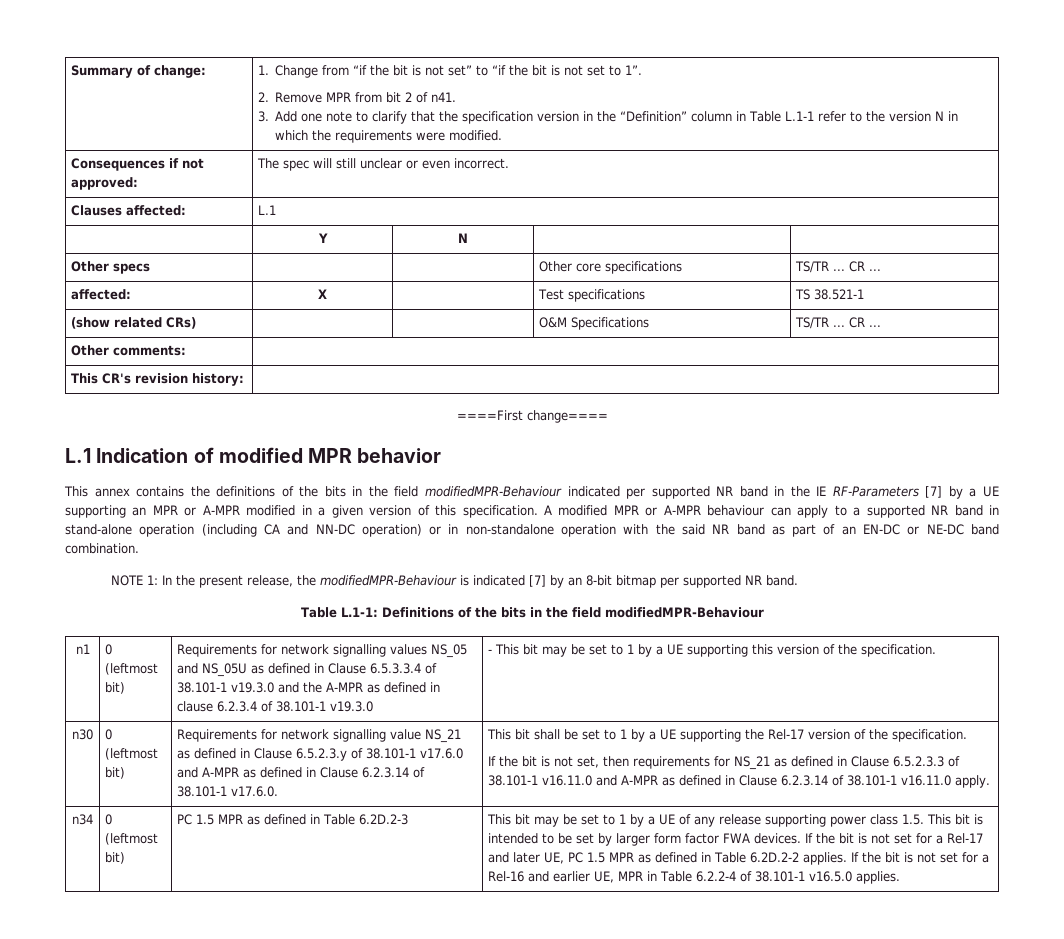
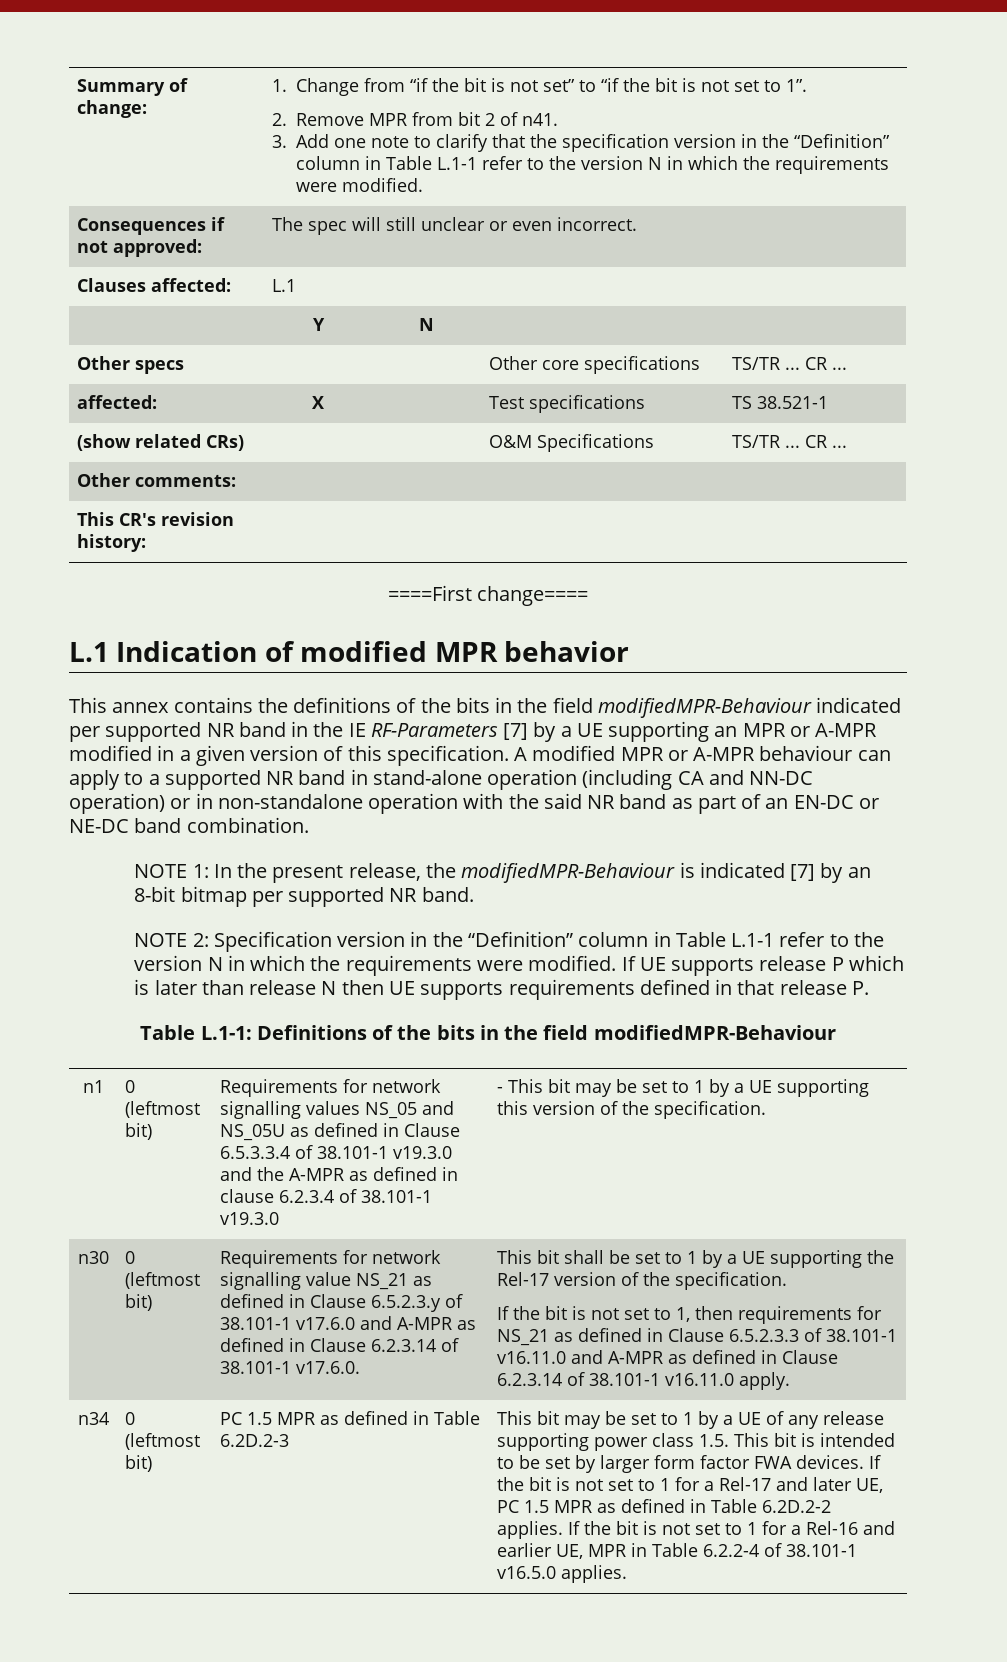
+ NOTE 2: Specification version in the “Definition” column in Table L.1-1 refer to the version N in which the requirements were modified. If UE supports release P which is later than release N then UE supports requirements defined in that release P.
- If the bit is not set, then requirements for NS_21 as defined in Clause 6.5.2.3.3 of 38.101-1 v16.11.0 and A-MPR as defined in Clause 6.2.3.14 of 38.101-1 v16.11.0 apply.
+ If the bit is not set to 1, then requirements for NS_21 as defined in Clause 6.5.2.3.3 of 38.101-1 v16.11.0 and A-MPR as defined in Clause 6.2.3.14 of 38.101-1 v16.11.0 apply.
- If the bit is not set for a Rel-17 and later UE, PC 1.5 MPR as defined in Table 6.2D.2-2 applies.
+ If the bit is not set to 1 for a Rel-17 and later UE, PC 1.5 MPR as defined in Table 6.2D.2-2 applies.
- If the bit is not set for a Rel-16 and earlier UE, MPR in Table 6.2.2-4 of 38.101-1 v16.5.0 applies.
+ If the bit is not set to 1 for a Rel-16 and earlier UE, MPR in Table 6.2.2-4 of 38.101-1 v16.5.0 applies.

